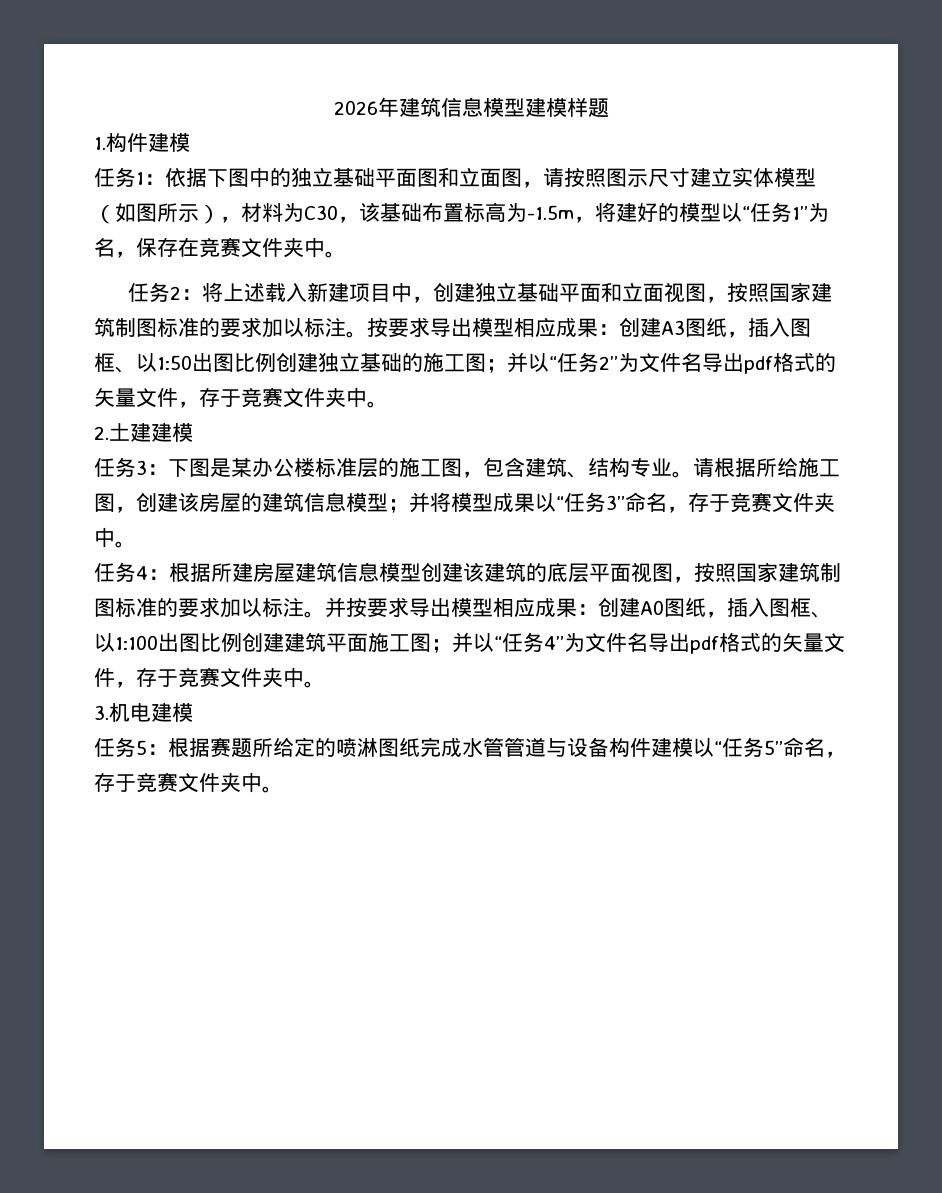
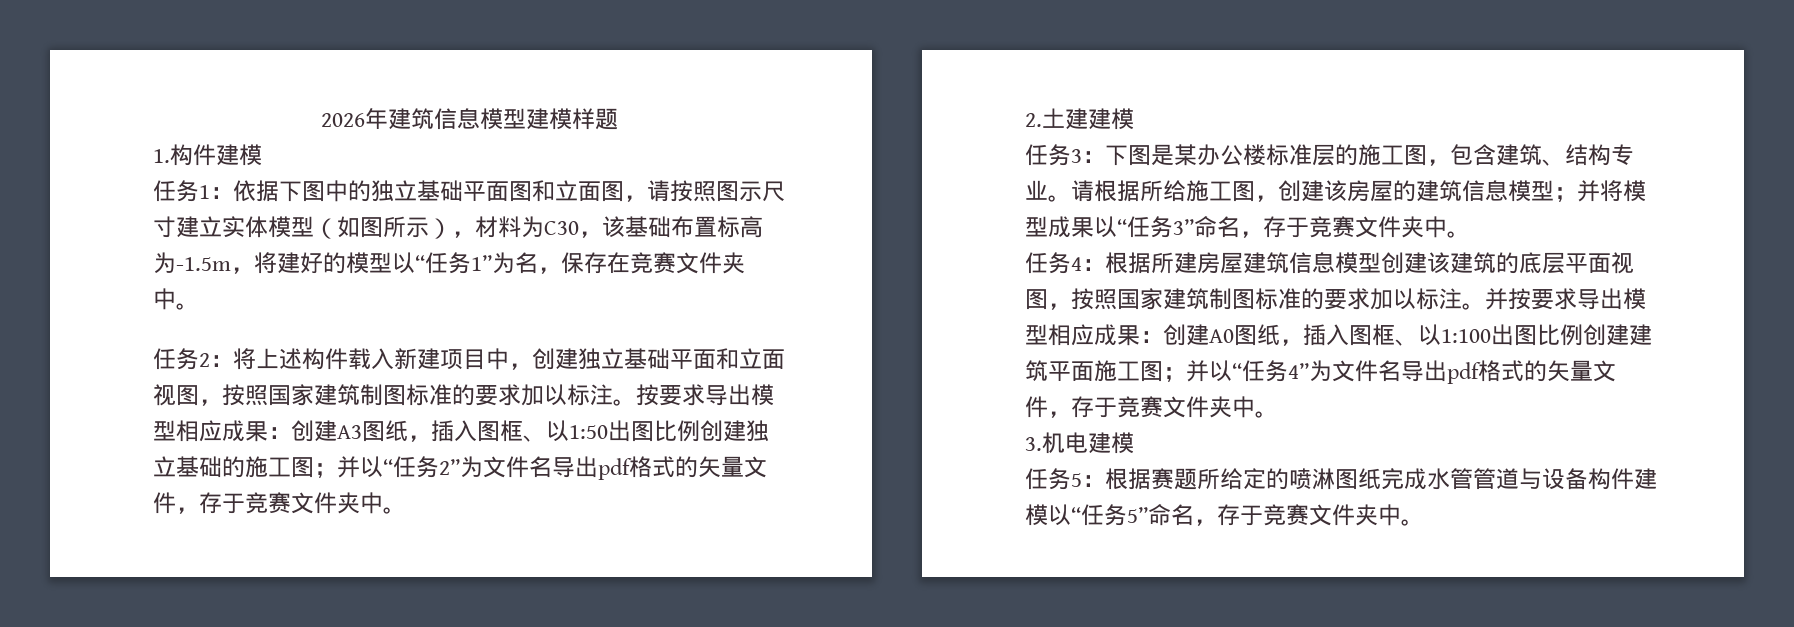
- 任务2：将上述载入新建项目中，创建独立基础平面和立面视图，按照国家建筑制图标准的要求加以标注。
+ 任务2：将上述构件载入新建项目中，创建独立基础平面和立面视图，按照国家建筑制图标准的要求加以标注。

